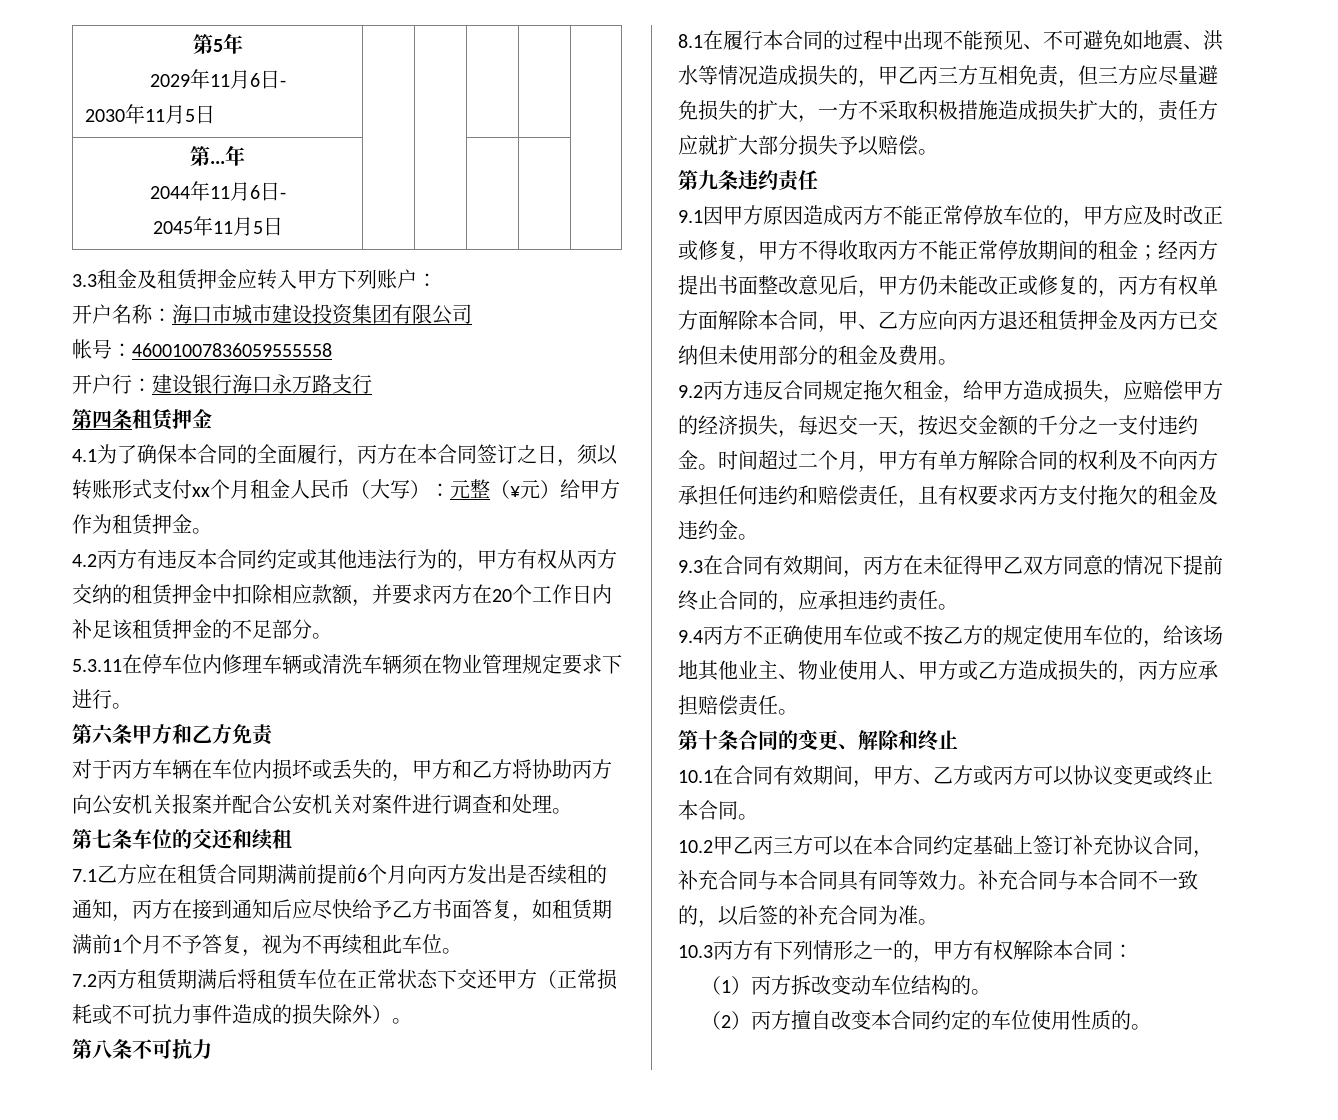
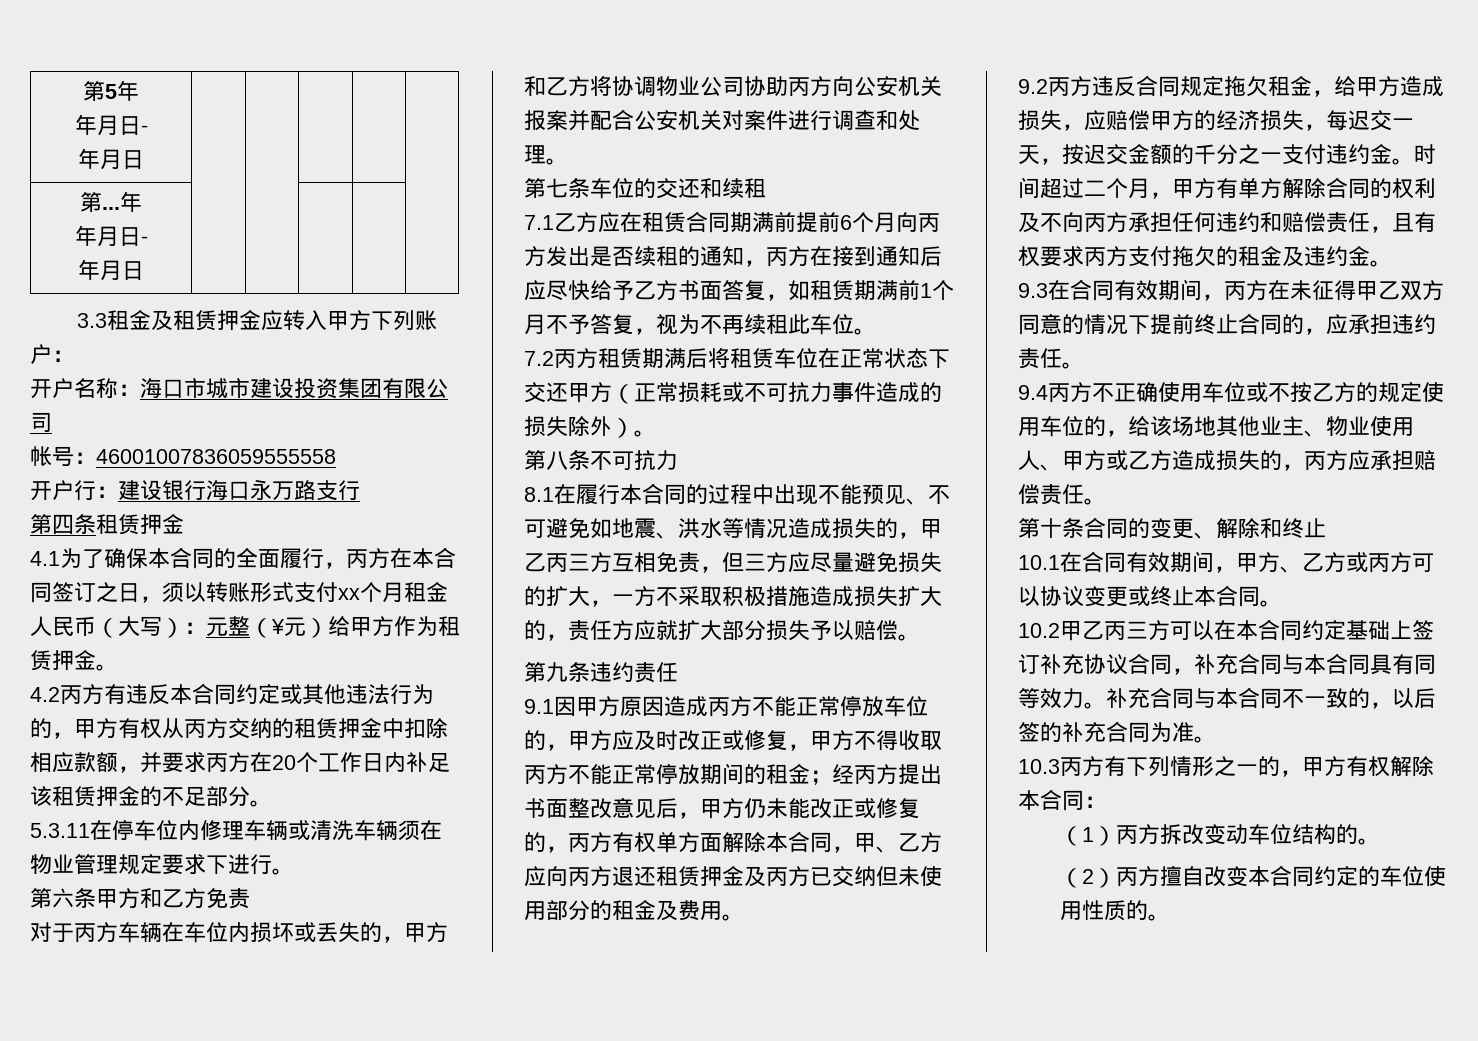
  第5年
- 2029年11月6日-
- 2030年11月5日 | | | | |
+ 年月日-
+ 年月日 | | | | |
  第...年
- 2044年11月6日-
- 2045年11月5日 | | | | |
+ 年月日-
+ 年月日 | | | | |
- 对于丙方车辆在车位内损坏或丢失的，甲方和乙方将协助丙方向公安机关报案并配合公安机关对案件进行调查和处理。
+ 对于丙方车辆在车位内损坏或丢失的，甲方和乙方将协调物业公司协助丙方向公安机关报案并配合公安机关对案件进行调查和处理。

